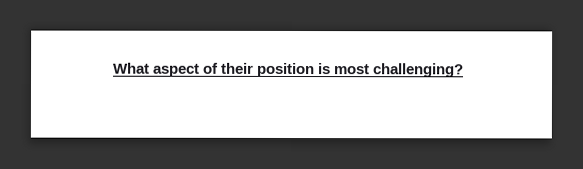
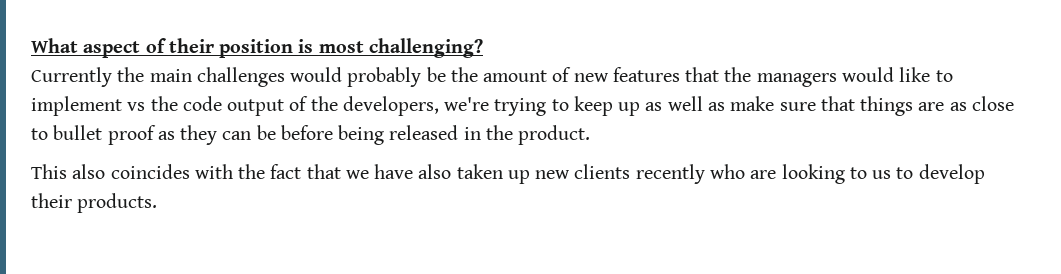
+ Currently the main challenges would probably be the amount of new features that the managers would like to implement vs the code output of the developers, we're trying to keep up as well as make sure that things are as close to bullet proof as they can be before being released in the product.
+ This also coincides with the fact that we have also taken up new clients recently who are looking to us to develop their products.

